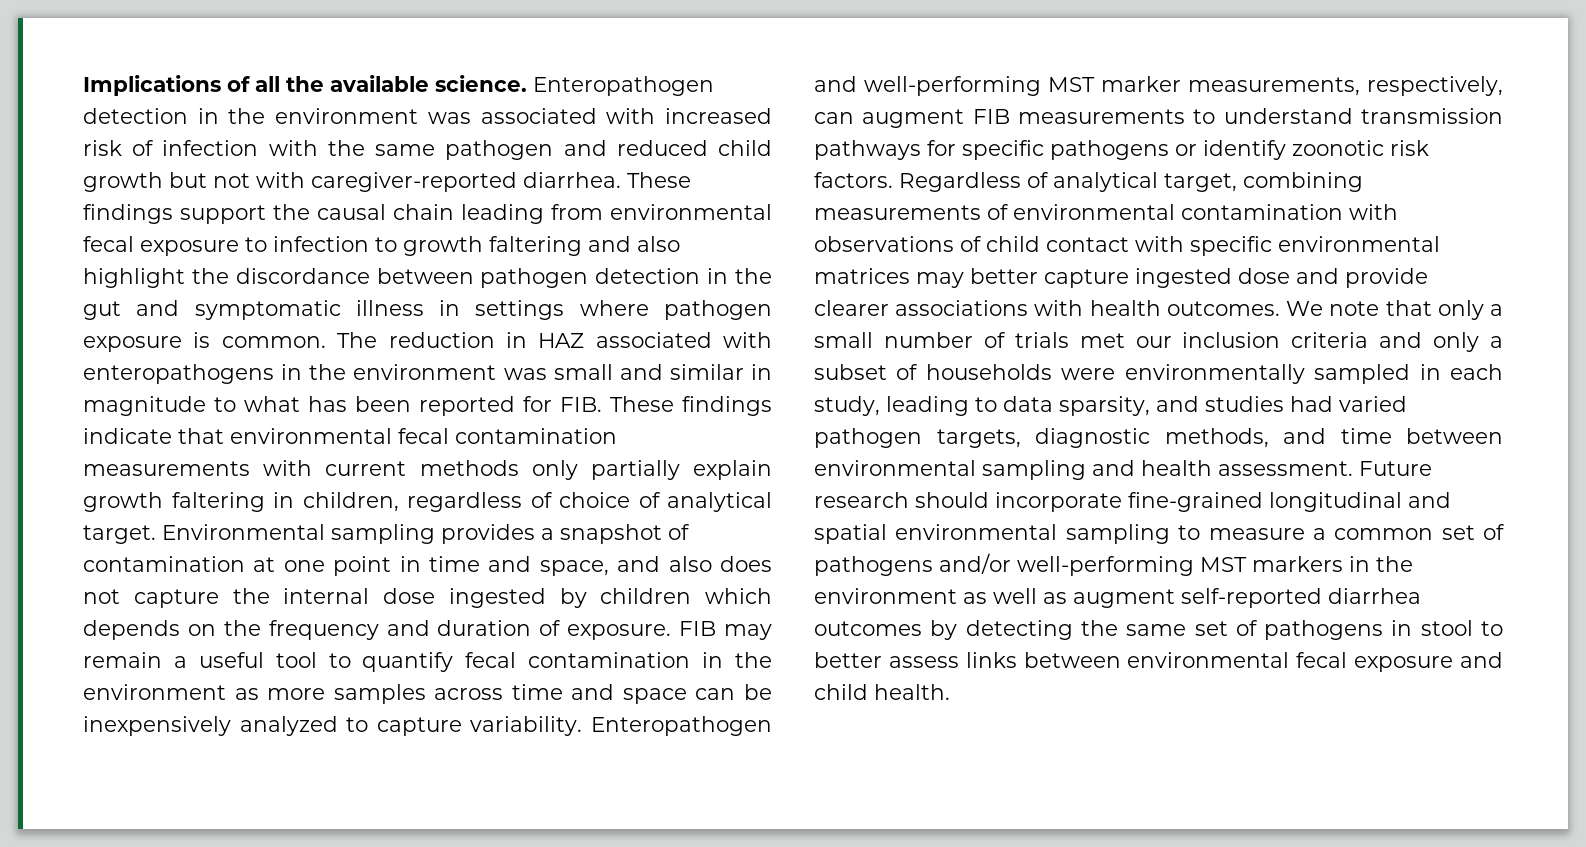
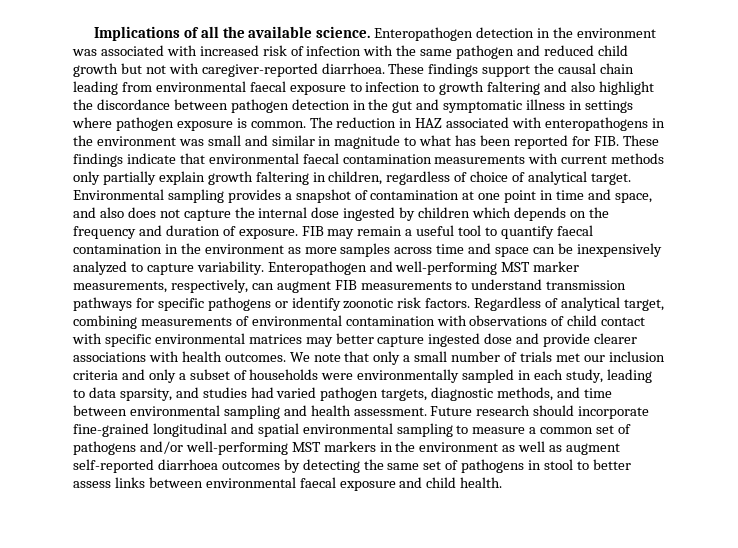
- Enteropathogen detection in the environment was associated with increased risk of infection with the same pathogen and reduced child growth but not with caregiver-reported diarrhea.
+ Enteropathogen detection in the environment was associated with increased risk of infection with the same pathogen and reduced child growth but not with caregiver-reported diarrhoea.
- These findings support the causal chain leading from environmental fecal exposure to infection to growth faltering and also highlight the discordance between pathogen detection in the gut and symptomatic illness in settings where pathogen exposure is common.
+ These findings support the causal chain leading from environmental faecal exposure to infection to growth faltering and also highlight the discordance between pathogen detection in the gut and symptomatic illness in settings where pathogen exposure is common.
- The reduction in HAZ associated with enteropathogens in the environment was small and similar in magnitude to what has been reported for FIB. These findings indicate that environmental fecal contamination measurements with current methods only partially explain growth faltering in children, regardless of choice of analytical target.
+ The reduction in HAZ associated with enteropathogens in the environment was small and similar in magnitude to what has been reported for FIB. These findings indicate that environmental faecal contamination measurements with current methods only partially explain growth faltering in children, regardless of choice of analytical target.
- FIB may remain a useful tool to quantify fecal contamination in the environment as more samples across time and space can be inexpensively analyzed to capture variability.
+ FIB may remain a useful tool to quantify faecal contamination in the environment as more samples across time and space can be inexpensively analyzed to capture variability.
- Future research should incorporate fine-grained longitudinal and spatial environmental sampling to measure a common set of pathogens and/or well-performing MST markers in the environment as well as augment self-reported diarrhea outcomes by detecting the same set of pathogens in stool to better assess links between environmental fecal exposure and child health.
+ Future research should incorporate fine-grained longitudinal and spatial environmental sampling to measure a common set of pathogens and/or well-performing MST markers in the environment as well as augment self-reported diarrhoea outcomes by detecting the same set of pathogens in stool to better assess links between environmental faecal exposure and child health.

